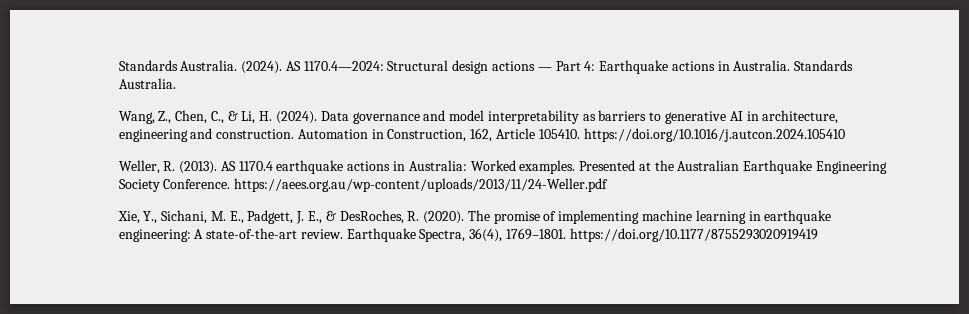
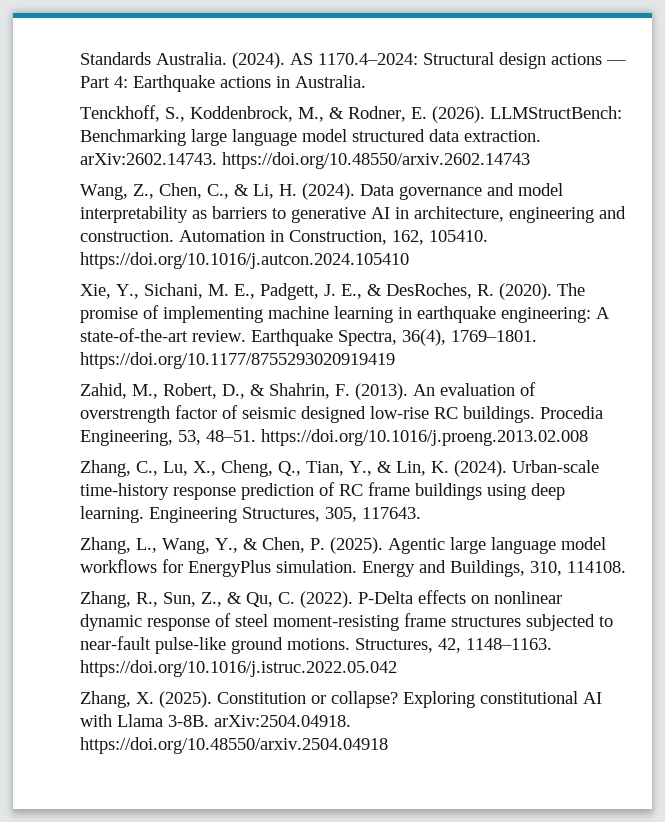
- AS 1170.4—2024: Structural design actions — Part 4: Earthquake actions in Australia. Standards Australia.
+ AS 1170.4–2024: Structural design actions — Part 4: Earthquake actions in Australia.
+ Tenckhoff, S., Koddenbrock, M., & Rodner, E. (2026). LLMStructBench: Benchmarking large language model structured data extraction. arXiv:2602.14743. https://doi.org/10.48550/arxiv.2602.14743
- Automation in Construction, 162, Article 105410. https://doi.org/10.1016/j.autcon.2024.105410
+ Automation in Construction, 162, 105410. https://doi.org/10.1016/j.autcon.2024.105410
- Weller, R. (2013). AS 1170.4 earthquake actions in Australia: Worked examples. Presented at the Australian Earthquake Engineering Society Conference. https://aees.org.au/wp-content/uploads/2013/11/24-Weller.pdf
+ Zahid, M., Robert, D., & Shahrin, F. (2013). An evaluation of overstrength factor of seismic designed low-rise RC buildings. Procedia Engineering, 53, 48–51. https://doi.org/10.1016/j.proeng.2013.02.008
+ Zhang, C., Lu, X., Cheng, Q., Tian, Y., & Lin, K. (2024). Urban-scale time-history response prediction of RC frame buildings using deep learning. Engineering Structures, 305, 117643.
+ Zhang, L., Wang, Y., & Chen, P. (2025). Agentic large language model workflows for EnergyPlus simulation. Energy and Buildings, 310, 114108.
+ Zhang, R., Sun, Z., & Qu, C. (2022). P-Delta effects on nonlinear dynamic response of steel moment-resisting frame structures subjected to near-fault pulse-like ground motions. Structures, 42, 1148–1163. https://doi.org/10.1016/j.istruc.2022.05.042
+ Zhang, X. (2025). Constitution or collapse? Exploring constitutional AI with Llama 3-8B. arXiv:2504.04918. https://doi.org/10.48550/arxiv.2504.04918

